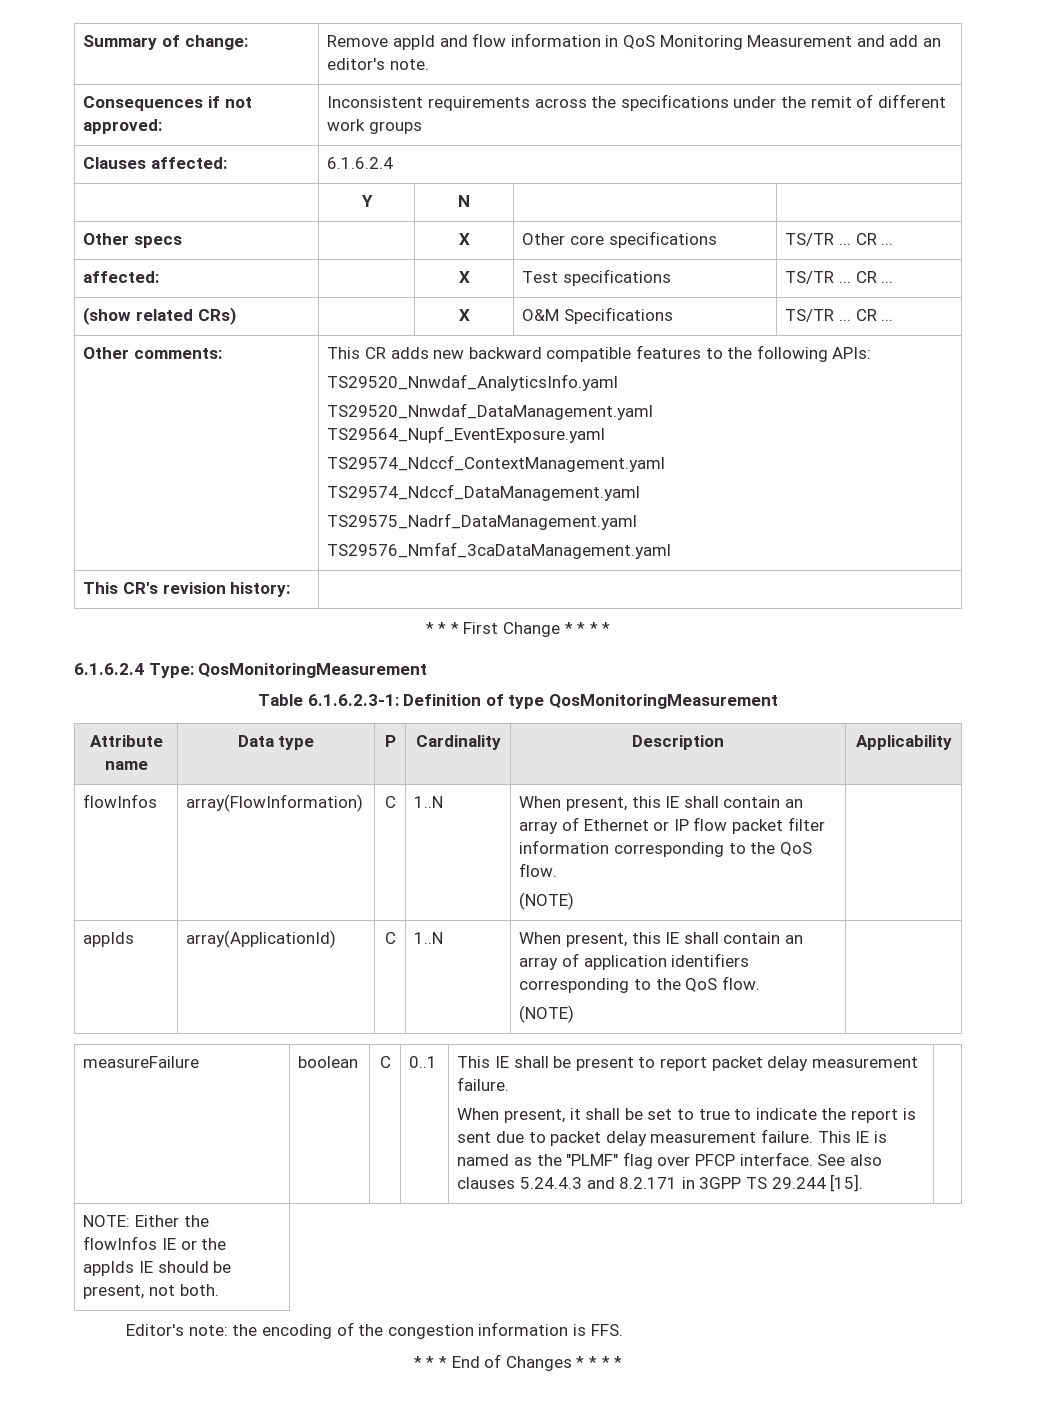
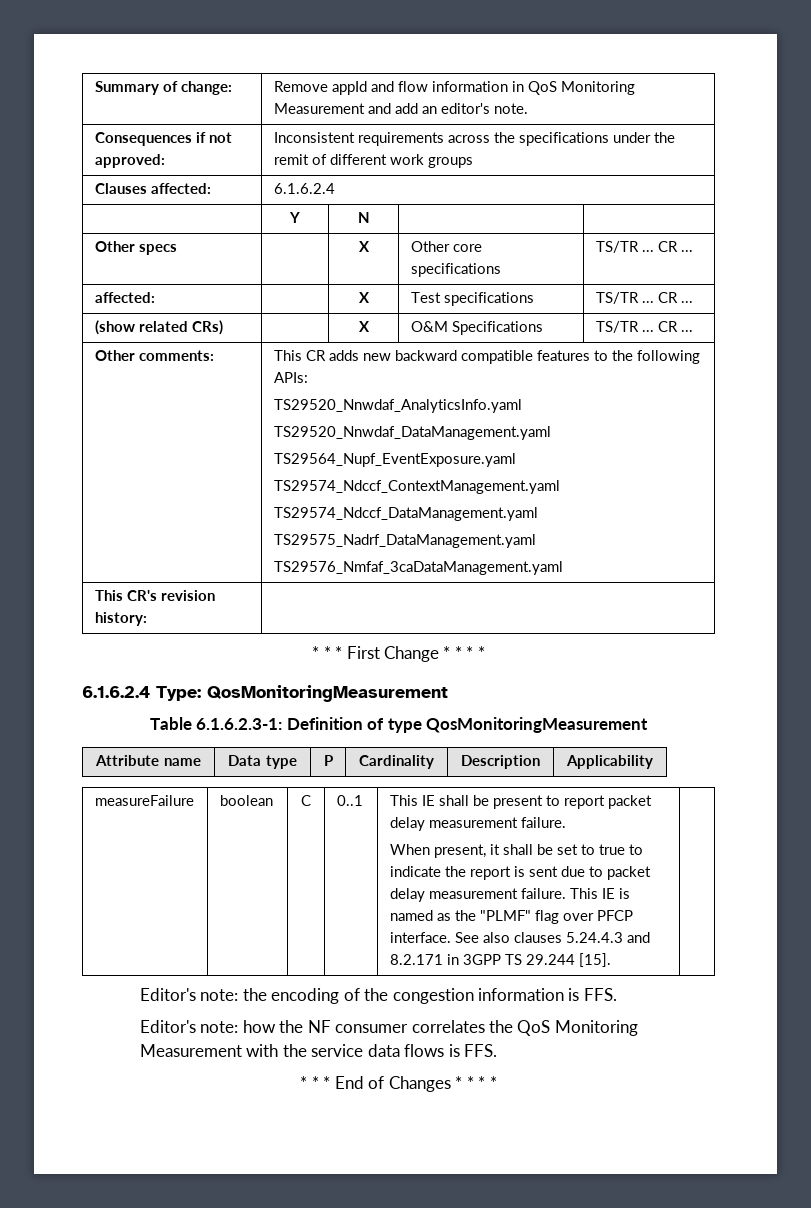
- flowInfos | array(FlowInformation) | C | 1..N | When present, this IE shall contain an array of Ethernet or IP flow packet filter information corresponding to the QoS flow.
- (NOTE) |
- appIds | array(ApplicationId) | C | 1..N | When present, this IE shall contain an array of application identifiers corresponding to the QoS flow.
- (NOTE) |
- NOTE: Either the flowInfos IE or the appIds IE should be present, not both.
+ Editor's note: how the NF consumer correlates the QoS Monitoring Measurement with the service data flows is FFS.

